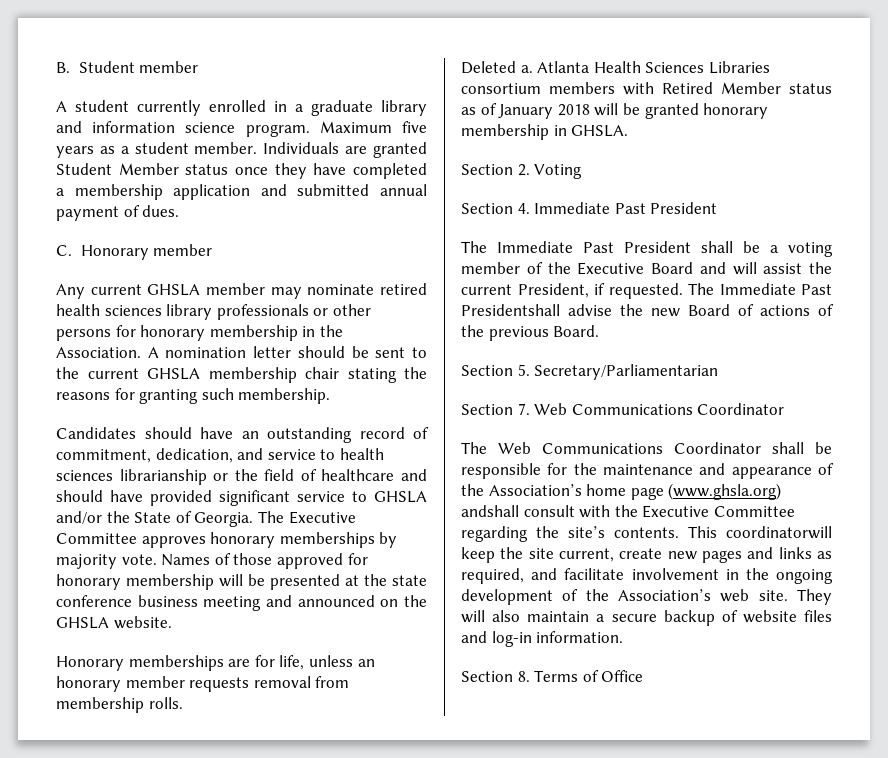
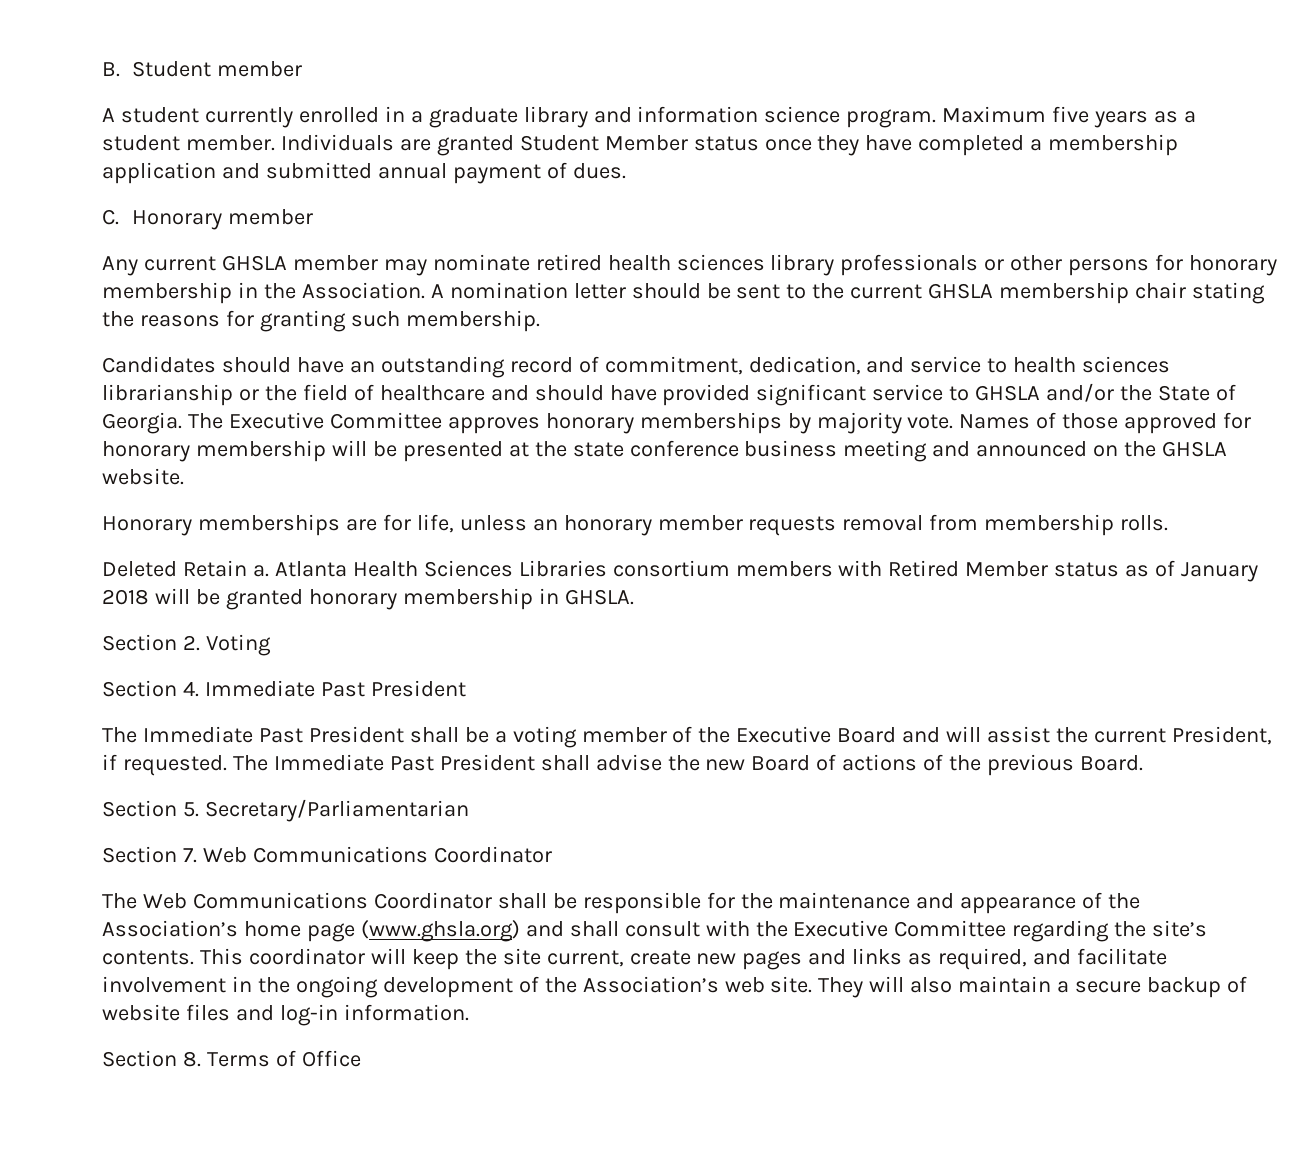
- Deleted a.
+ Deleted Retain a.
- The Immediate Past Presidentshall advise the new Board of actions of the previous Board.
+ The Immediate Past President shall advise the new Board of actions of the previous Board.
- The Web Communications Coordinator shall be responsible for the maintenance and appearance of the Association’s home page (www.ghsla.org) andshall consult with the Executive Committee regarding the site’s contents.
+ The Web Communications Coordinator shall be responsible for the maintenance and appearance of the Association’s home page (www.ghsla.org) and shall consult with the Executive Committee regarding the site’s contents.
- This coordinatorwill keep the site current, create new pages and links as required, and facilitate involvement in the ongoing development of the Association’s web site.
+ This coordinator will keep the site current, create new pages and links as required, and facilitate involvement in the ongoing development of the Association’s web site.

